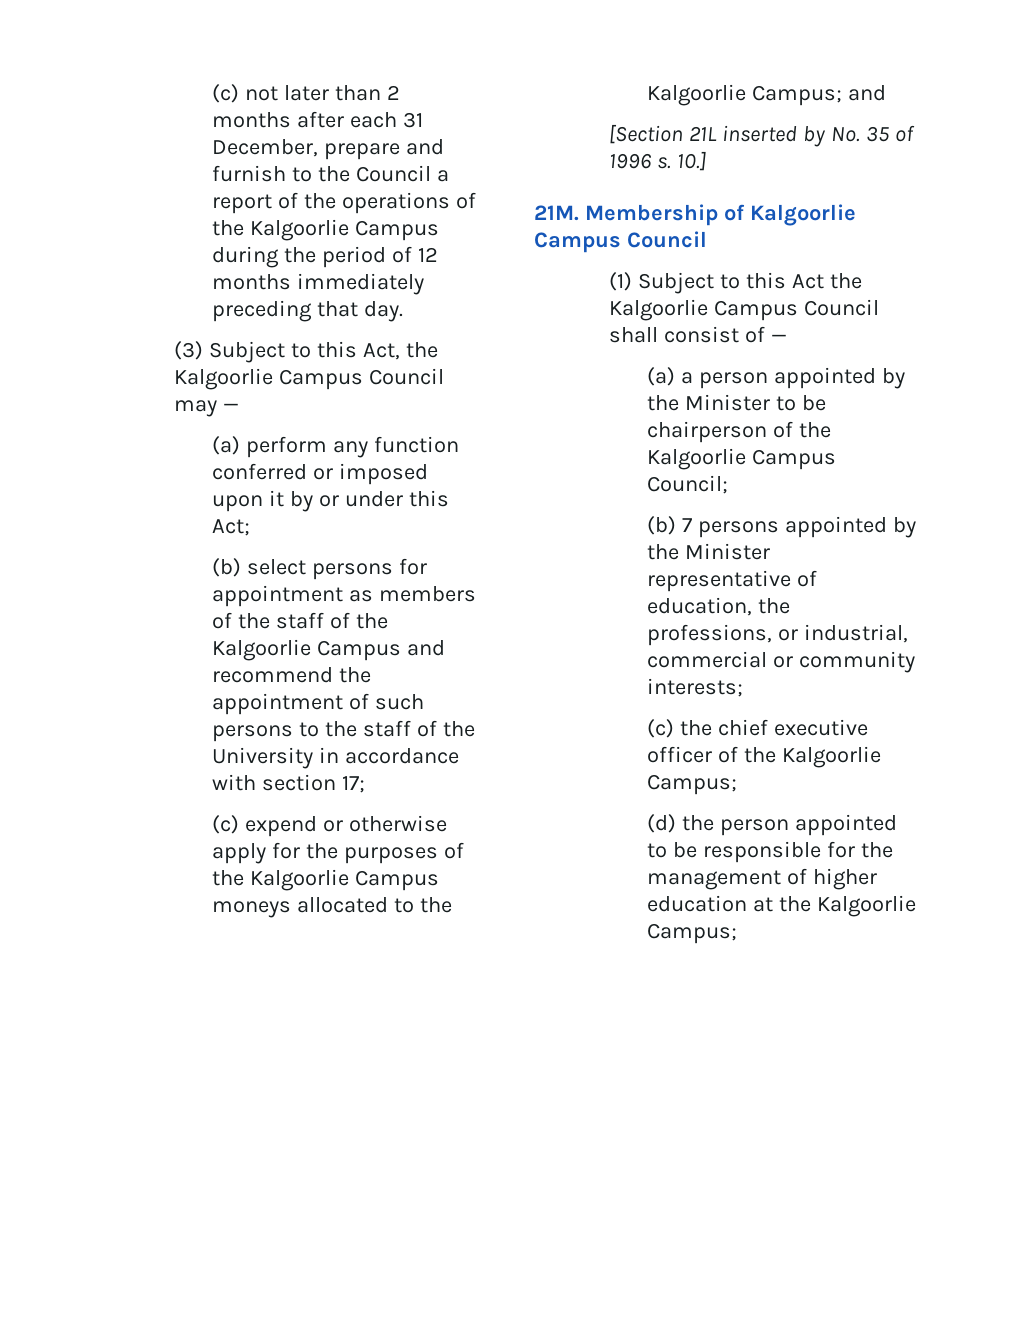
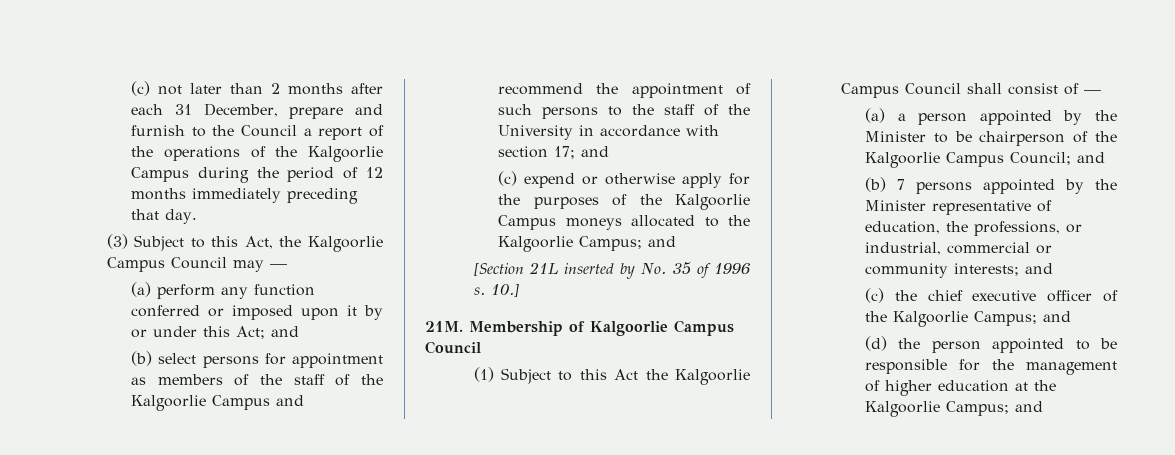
- (a) perform any function conferred or imposed upon it by or under this Act;
+ (a) perform any function conferred or imposed upon it by or under this Act; and
- (b) select persons for appointment as members of the staff of the Kalgoorlie Campus and recommend the appointment of such persons to the staff of the University in accordance with section 17;
+ (b) select persons for appointment as members of the staff of the Kalgoorlie Campus and recommend the appointment of such persons to the staff of the University in accordance with section 17; and
- (a) a person appointed by the Minister to be chairperson of the Kalgoorlie Campus Council;
+ (a) a person appointed by the Minister to be chairperson of the Kalgoorlie Campus Council; and
- (b) 7 persons appointed by the Minister representative of education, the professions, or industrial, commercial or community interests;
+ (b) 7 persons appointed by the Minister representative of education, the professions, or industrial, commercial or community interests; and
- (c) the chief executive officer of the Kalgoorlie Campus;
+ (c) the chief executive officer of the Kalgoorlie Campus; and
- (d) the person appointed to be responsible for the management of higher education at the Kalgoorlie Campus;
+ (d) the person appointed to be responsible for the management of higher education at the Kalgoorlie Campus; and

